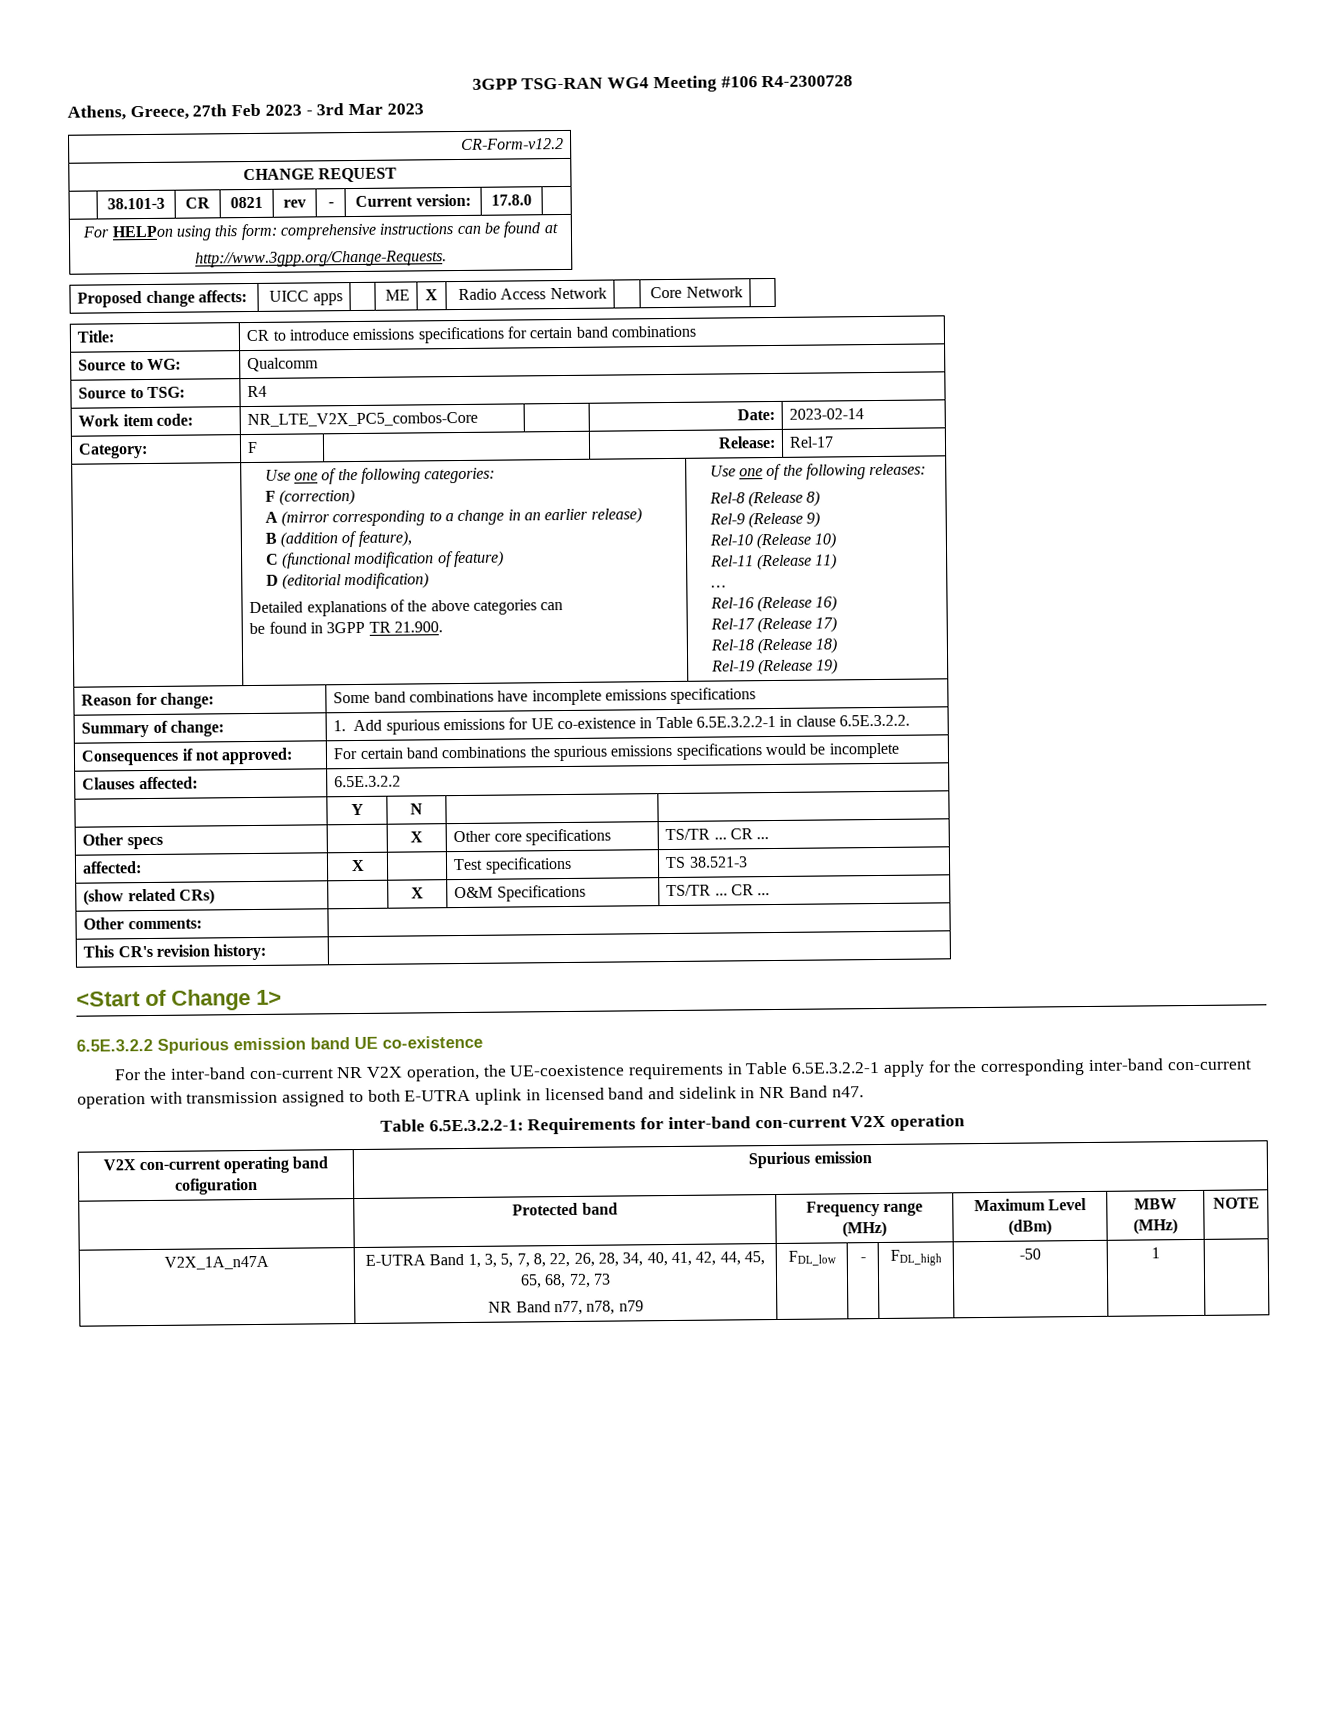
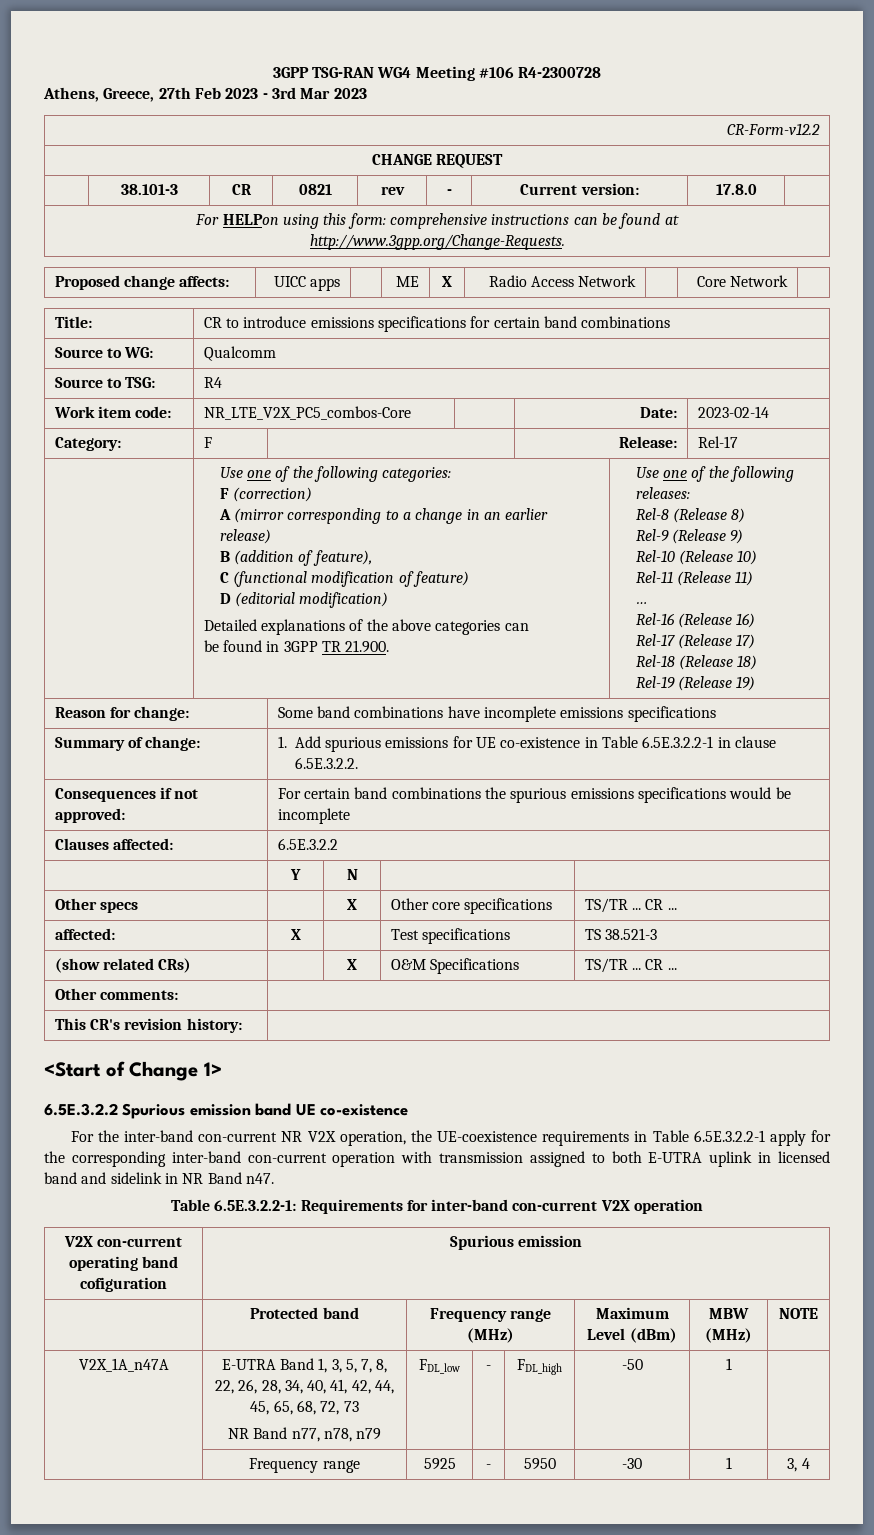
+ | Frequency range | 5925 | - | 5950 | -30 | 1 | 3, 4

